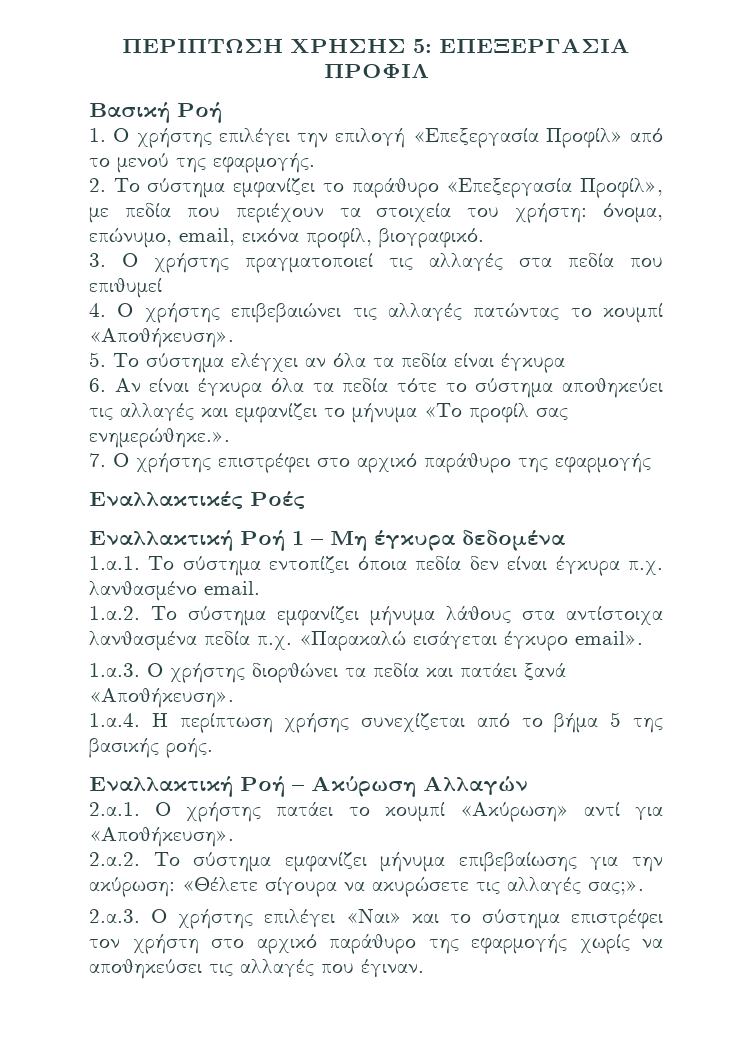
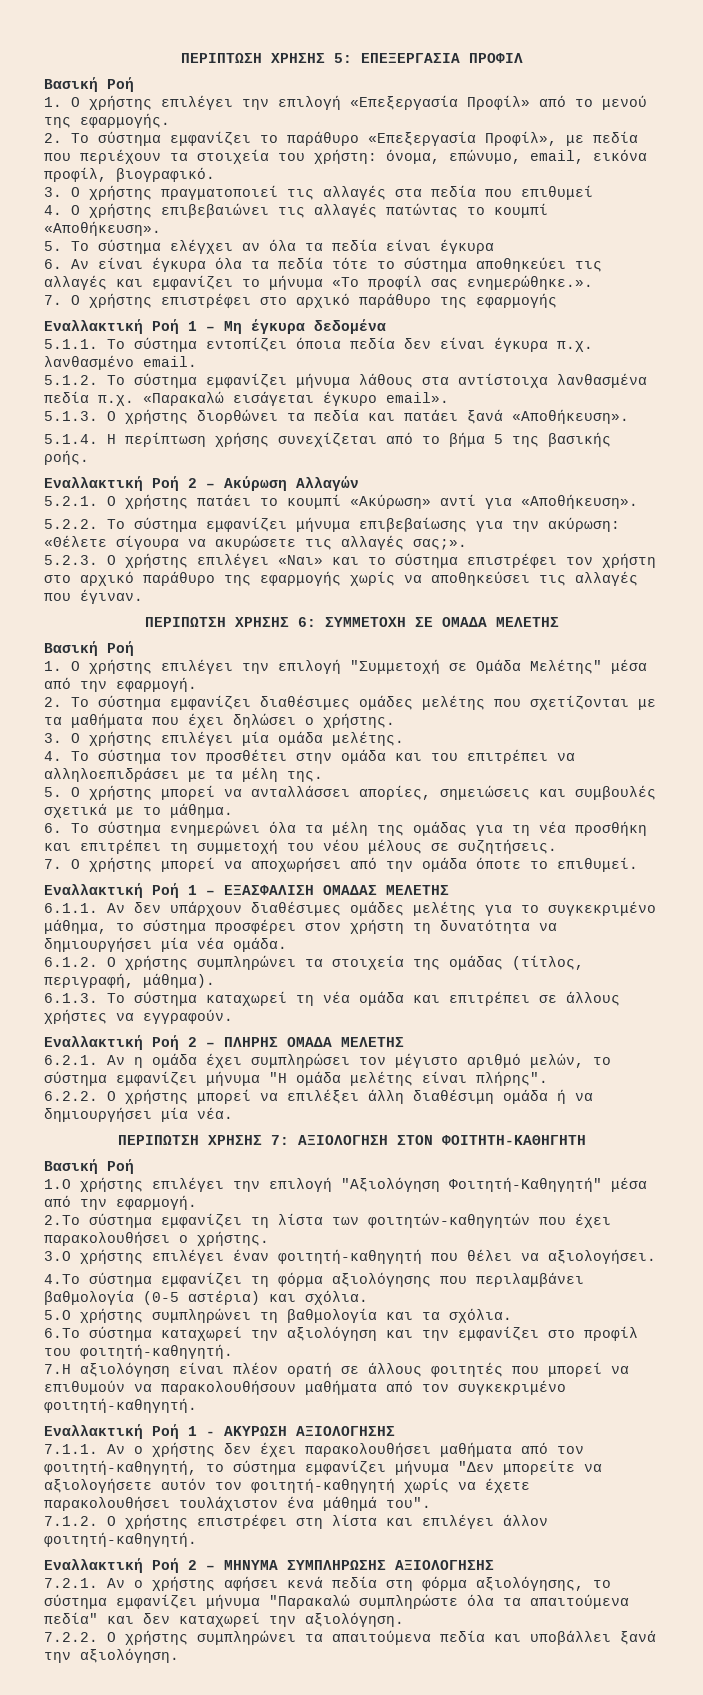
- Εναλλακτικές Ροές
- 1.α.1. Το σύστημα εντοπίζει όποια πεδία δεν είναι έγκυρα π.χ. λανθασμένο email.
+ 5.1.1. Το σύστημα εντοπίζει όποια πεδία δεν είναι έγκυρα π.χ. λανθασμένο email.
- 1.α.2. Το σύστημα εμφανίζει μήνυμα λάθους στα αντίστοιχα λανθασμένα πεδία π.χ. «Παρακαλώ εισάγεται έγκυρο email».
+ 5.1.2. Το σύστημα εμφανίζει μήνυμα λάθους στα αντίστοιχα λανθασμένα πεδία π.χ. «Παρακαλώ εισάγεται έγκυρο email».
- 1.α.3. Ο χρήστης διορθώνει τα πεδία και πατάει ξανά «Αποθήκευση».
+ 5.1.3. Ο χρήστης διορθώνει τα πεδία και πατάει ξανά «Αποθήκευση».
- 1.α.4. Η περίπτωση χρήσης συνεχίζεται από το βήμα 5 της βασικής ροής.
+ 5.1.4. Η περίπτωση χρήσης συνεχίζεται από το βήμα 5 της βασικής ροής.
- Εναλλακτική Ροή – Ακύρωση Αλλαγών
+ Εναλλακτική Ροή 2 – Ακύρωση Αλλαγών
- 2.α.1. Ο χρήστης πατάει το κουμπί «Ακύρωση» αντί για «Αποθήκευση».
+ 5.2.1. Ο χρήστης πατάει το κουμπί «Ακύρωση» αντί για «Αποθήκευση».
- 2.α.2. Το σύστημα εμφανίζει μήνυμα επιβεβαίωσης για την ακύρωση: «Θέλετε σίγουρα να ακυρώσετε τις αλλαγές σας;».
+ 5.2.2. Το σύστημα εμφανίζει μήνυμα επιβεβαίωσης για την ακύρωση: «Θέλετε σίγουρα να ακυρώσετε τις αλλαγές σας;».
- 2.α.3. Ο χρήστης επιλέγει «Ναι» και το σύστημα επιστρέφει τον χρήστη στο αρχικό παράθυρο της εφαρμογής χωρίς να αποθηκεύσει τις αλλαγές που έγιναν.
+ 5.2.3. Ο χρήστης επιλέγει «Ναι» και το σύστημα επιστρέφει τον χρήστη στο αρχικό παράθυρο της εφαρμογής χωρίς να αποθηκεύσει τις αλλαγές που έγιναν.
+ ΠΕΡΙΠΩΤΣΗ ΧΡΗΣΗΣ 6: ΣΥΜΜΕΤΟΧΗ ΣΕ ΟΜΑΔΑ ΜΕΛΕΤΗΣ
+ Βασική Ροή
+ 1. Ο χρήστης επιλέγει την επιλογή "Συμμετοχή σε Ομάδα Μελέτης" μέσα από την εφαρμογή.
+ 2. Το σύστημα εμφανίζει διαθέσιμες ομάδες μελέτης που σχετίζονται με τα μαθήματα που έχει δηλώσει ο χρήστης.
+ 3. Ο χρήστης επιλέγει μία ομάδα μελέτης.
+ 4. Το σύστημα τον προσθέτει στην ομάδα και του επιτρέπει να αλληλοεπιδράσει με τα μέλη της.
+ 5. Ο χρήστης μπορεί να ανταλλάσσει απορίες, σημειώσεις και συμβουλές σχετικά με το μάθημα.
+ 6. Το σύστημα ενημερώνει όλα τα μέλη της ομάδας για τη νέα προσθήκη και επιτρέπει τη συμμετοχή του νέου μέλους σε συζητήσεις.
+ 7. Ο χρήστης μπορεί να αποχωρήσει από την ομάδα όποτε το επιθυμεί.
+ Εναλλακτική Ροή 1 – ΕΞΑΣΦΑΛΙΣΗ ΟΜΑΔΑΣ ΜΕΛΕΤΗΣ
+ 6.1.1. Αν δεν υπάρχουν διαθέσιμες ομάδες μελέτης για το συγκεκριμένο μάθημα, το σύστημα προσφέρει στον χρήστη τη δυνατότητα να δημιουργήσει μία νέα ομάδα.
+ 6.1.2. Ο χρήστης συμπληρώνει τα στοιχεία της ομάδας (τίτλος, περιγραφή, μάθημα).
+ 6.1.3. Το σύστημα καταχωρεί τη νέα ομάδα και επιτρέπει σε άλλους χρήστες να εγγραφούν.
+ Εναλλακτική Ροή 2 – ΠΛΗΡΗΣ ΟΜΑΔΑ ΜΕΛΕΤΗΣ
+ 6.2.1. Αν η ομάδα έχει συμπληρώσει τον μέγιστο αριθμό μελών, το σύστημα εμφανίζει μήνυμα "Η ομάδα μελέτης είναι πλήρης".
+ 6.2.2. Ο χρήστης μπορεί να επιλέξει άλλη διαθέσιμη ομάδα ή να δημιουργήσει μία νέα.
+ ΠΕΡΙΠΩΤΣΗ ΧΡΗΣΗΣ 7: ΑΞΙΟΛΟΓΗΣΗ ΣΤΟΝ ΦΟΙΤΗΤΗ-ΚΑΘΗΓΗΤΗ
+ Βασική Ροή
+ 1.Ο χρήστης επιλέγει την επιλογή "Αξιολόγηση Φοιτητή-Καθηγητή" μέσα από την εφαρμογή.
+ 2.Το σύστημα εμφανίζει τη λίστα των φοιτητών-καθηγητών που έχει παρακολουθήσει ο χρήστης.
+ 3.Ο χρήστης επιλέγει έναν φοιτητή-καθηγητή που θέλει να αξιολογήσει.
+ 4.Το σύστημα εμφανίζει τη φόρμα αξιολόγησης που περιλαμβάνει βαθμολογία (0-5 αστέρια) και σχόλια.
+ 5.Ο χρήστης συμπληρώνει τη βαθμολογία και τα σχόλια.
+ 6.Το σύστημα καταχωρεί την αξιολόγηση και την εμφανίζει στο προφίλ του φοιτητή-καθηγητή.
+ 7.Η αξιολόγηση είναι πλέον ορατή σε άλλους φοιτητές που μπορεί να επιθυμούν να παρακολουθήσουν μαθήματα από τον συγκεκριμένο φοιτητή-καθηγητή.
+ Εναλλακτική Ροή 1 - ΑΚΥΡΩΣΗ ΑΞΙΟΛΟΓΗΣΗΣ
+ 7.1.1. Αν ο χρήστης δεν έχει παρακολουθήσει μαθήματα από τον φοιτητή-καθηγητή, το σύστημα εμφανίζει μήνυμα "Δεν μπορείτε να αξιολογήσετε αυτόν τον φοιτητή-καθηγητή χωρίς να έχετε παρακολουθήσει τουλάχιστον ένα μάθημά του".
+ 7.1.2. Ο χρήστης επιστρέφει στη λίστα και επιλέγει άλλον φοιτητή-καθηγητή.
+ Εναλλακτική Ροή 2 – ΜΗΝΥΜΑ ΣΥΜΠΛΗΡΩΣΗΣ ΑΞΙΟΛΟΓΗΣΗΣ
+ 7.2.1. Αν ο χρήστης αφήσει κενά πεδία στη φόρμα αξιολόγησης, το σύστημα εμφανίζει μήνυμα "Παρακαλώ συμπληρώστε όλα τα απαιτούμενα πεδία" και δεν καταχωρεί την αξιολόγηση.
+ 7.2.2. Ο χρήστης συμπληρώνει τα απαιτούμενα πεδία και υποβάλλει ξανά την αξιολόγηση.

